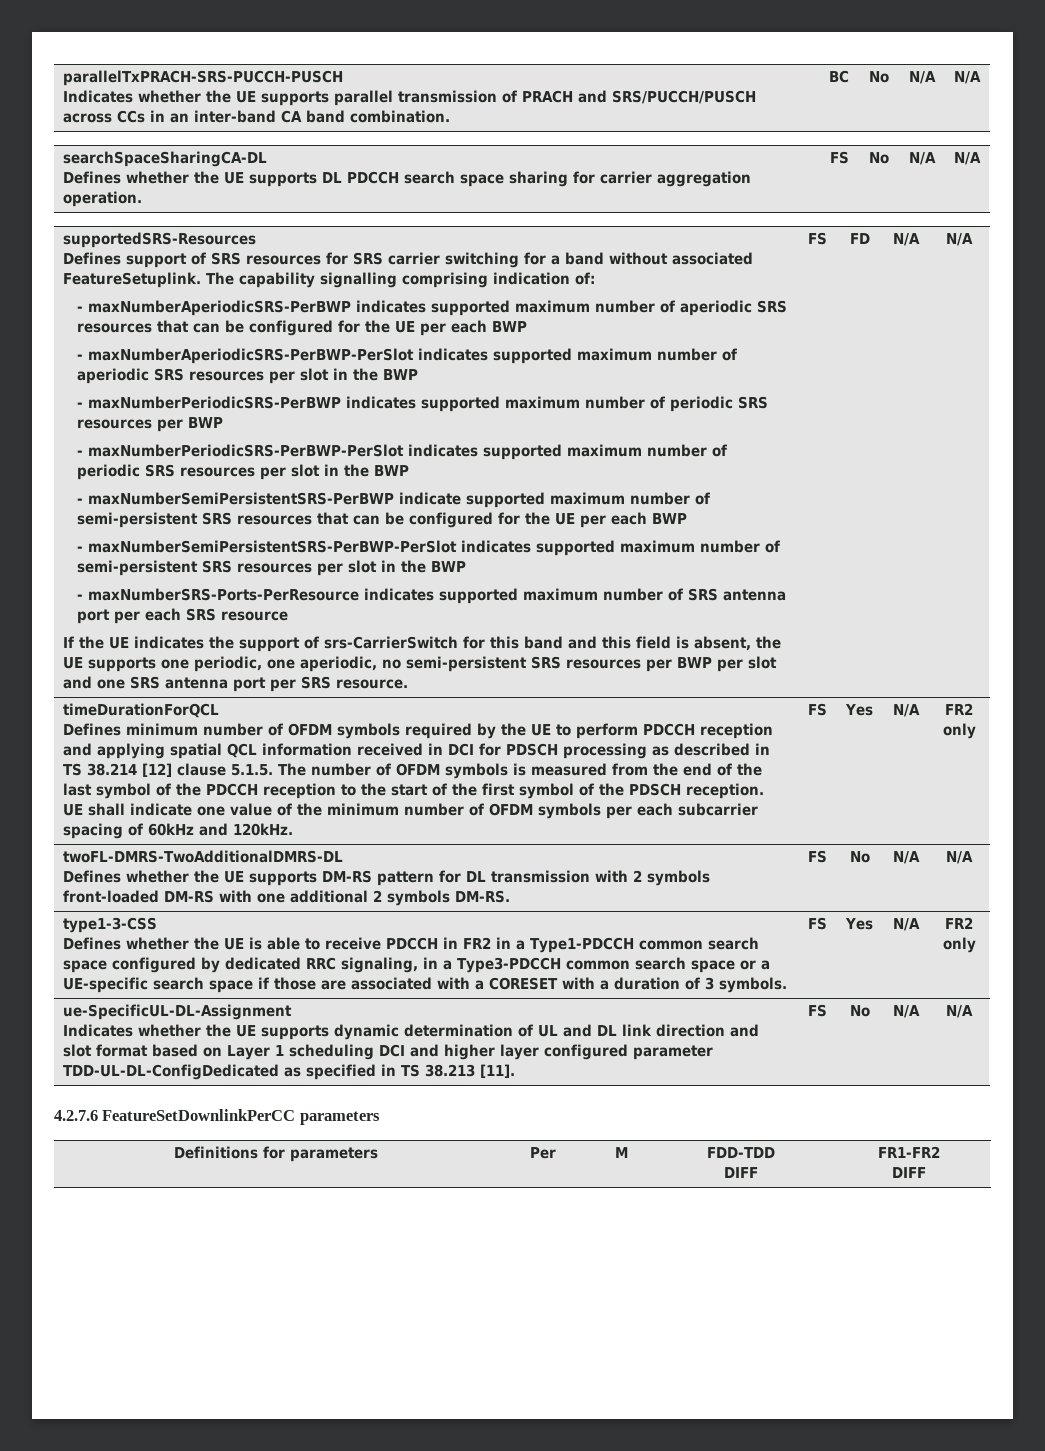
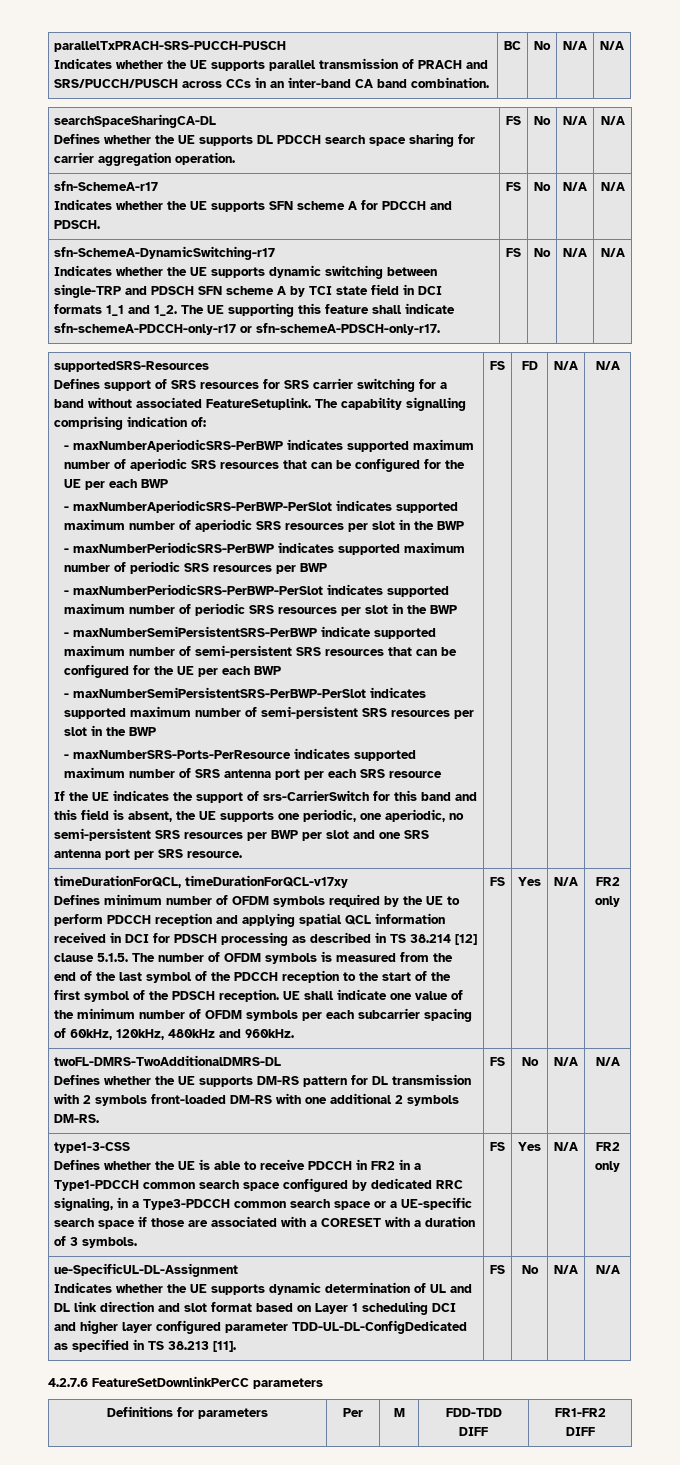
+ sfn-SchemeA-r17
+ Indicates whether the UE supports SFN scheme A for PDCCH and PDSCH. | FS | No | N/A | N/A
+ sfn-SchemeA-DynamicSwitching-r17
+ Indicates whether the UE supports dynamic switching between single-TRP and PDSCH SFN scheme A by TCI state field in DCI formats 1_1 and 1_2. The UE supporting this feature shall indicate sfn-schemeA-PDCCH-only-r17 or sfn-schemeA-PDSCH-only-r17. | FS | No | N/A | N/A
- timeDurationForQCL
+ timeDurationForQCL, timeDurationForQCL-v17xy
- UE shall indicate one value of the minimum number of OFDM symbols per each subcarrier spacing of 60kHz and 120kHz.
+ UE shall indicate one value of the minimum number of OFDM symbols per each subcarrier spacing of 60kHz, 120kHz, 480kHz and 960kHz.

